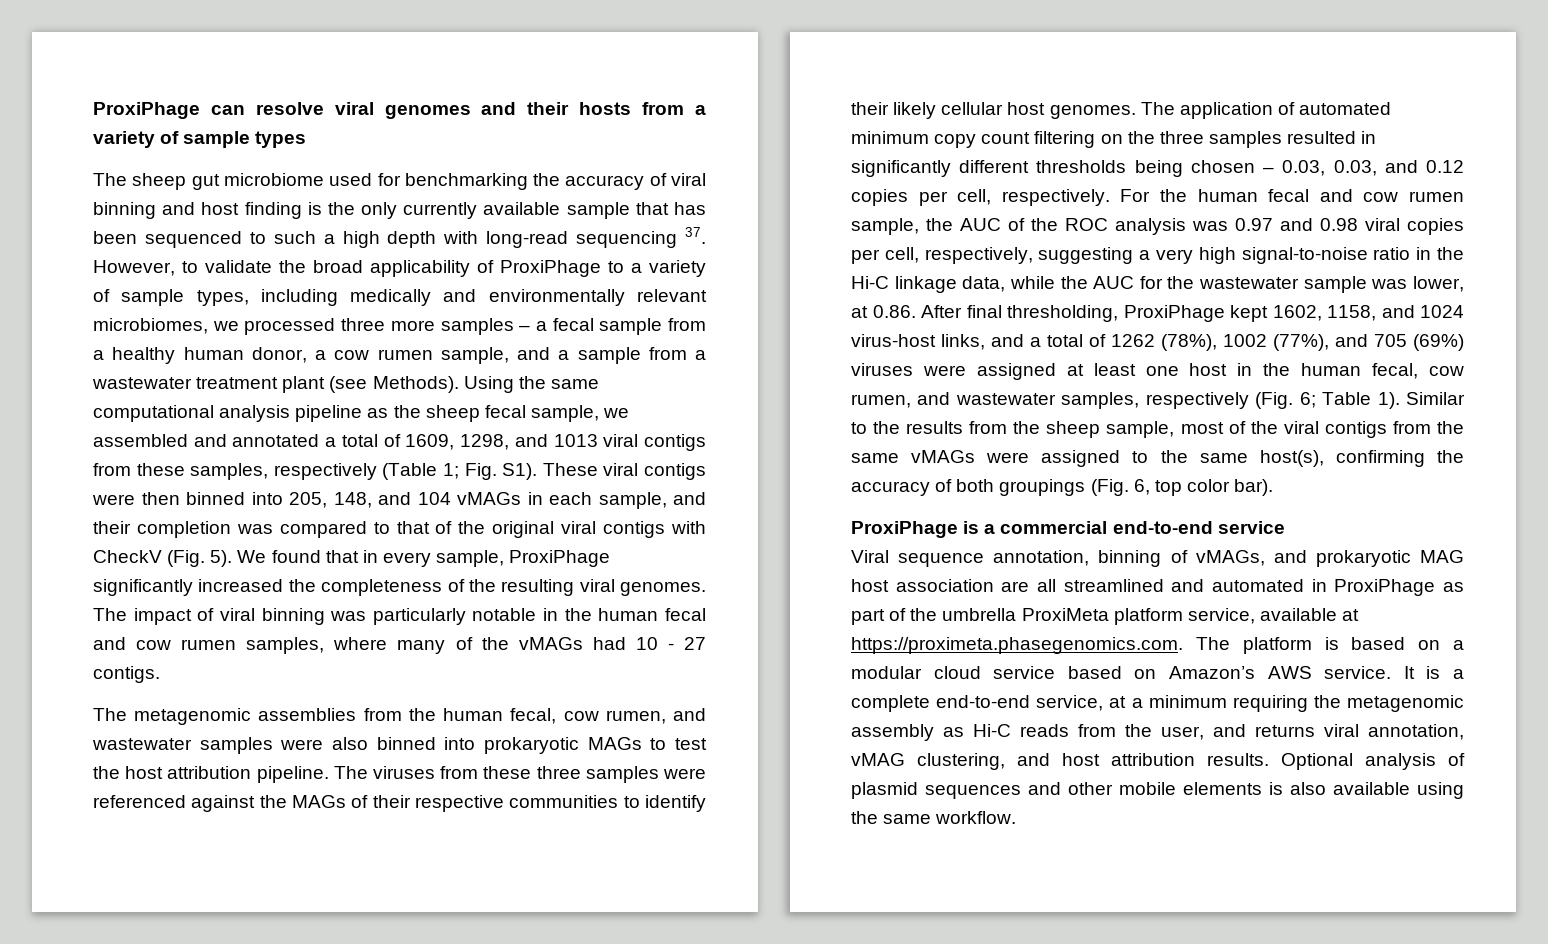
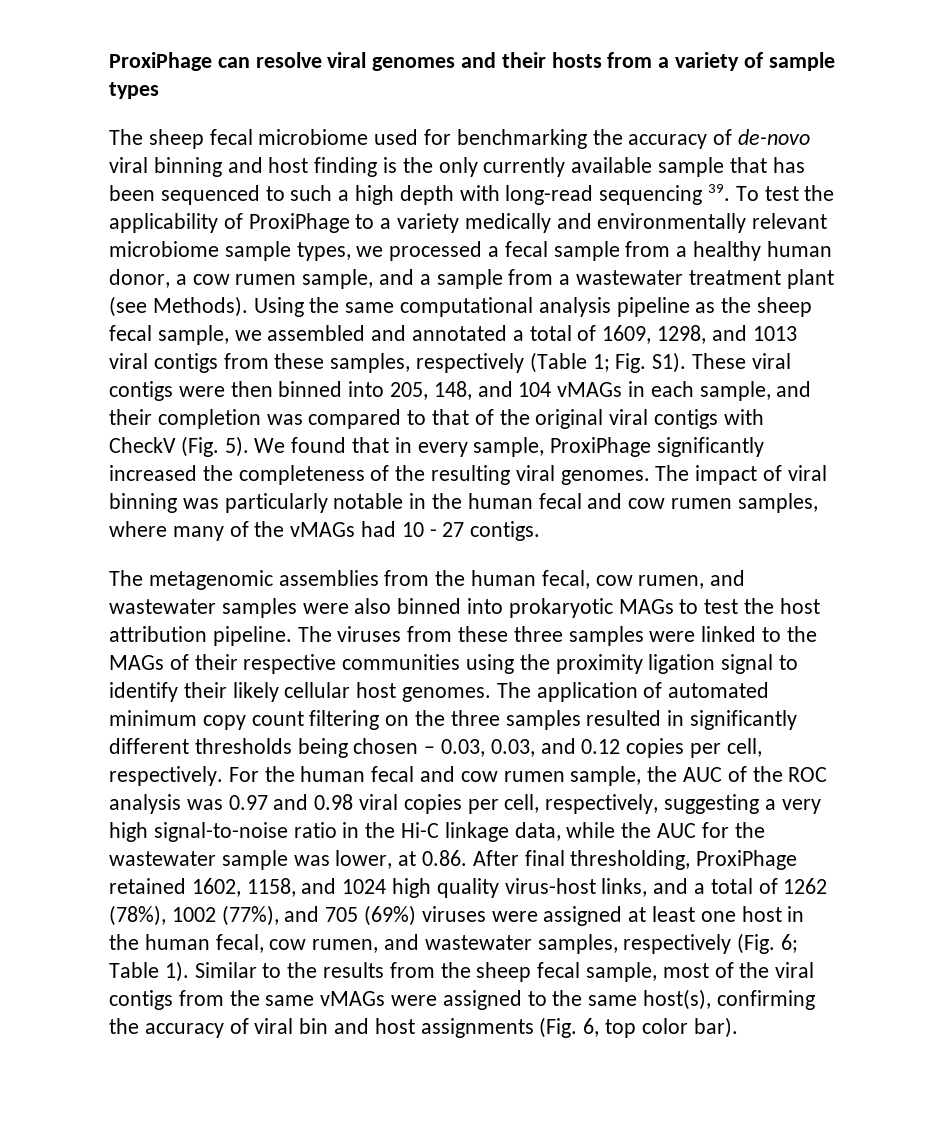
- The sheep gut microbiome used for benchmarking the accuracy of viral binning and host finding is the only currently available sample that has been sequenced to such a high depth with long-read sequencing 37. However, to validate the broad applicability of ProxiPhage to a variety of sample types, including medically and environmentally relevant microbiomes, we processed three more samples – a fecal sample from a healthy human donor, a cow rumen sample, and a sample from a wastewater treatment plant (see Methods).
+ The sheep fecal microbiome used for benchmarking the accuracy of de-novo viral binning and host finding is the only currently available sample that has been sequenced to such a high depth with long-read sequencing 39. To test the applicability of ProxiPhage to a variety medically and environmentally relevant microbiome sample types, we processed a fecal sample from a healthy human donor, a cow rumen sample, and a sample from a wastewater treatment plant (see Methods).
- The viruses from these three samples were referenced against the MAGs of their respective communities to identify their likely cellular host genomes.
+ The viruses from these three samples were linked to the MAGs of their respective communities using the proximity ligation signal to identify their likely cellular host genomes.
- For the human fecal and cow rumen sample, the AUC of the ROC analysis was 0.97 and 0.98 viral copies per cell, respectively, suggesting a very high signal-to-noise ratio in the Hi-C linkage data, while the AUC for the wastewater sample was lower, at 0.86. After final thresholding, ProxiPhage kept 1602, 1158, and 1024 virus-host links, and a total of 1262 (78%), 1002 (77%), and 705 (69%) viruses were assigned at least one host in the human fecal, cow rumen, and wastewater samples, respectively (Fig. 6;
+ For the human fecal and cow rumen sample, the AUC of the ROC analysis was 0.97 and 0.98 viral copies per cell, respectively, suggesting a very high signal-to-noise ratio in the Hi-C linkage data, while the AUC for the wastewater sample was lower, at 0.86. After final thresholding, ProxiPhage retained 1602, 1158, and 1024 high quality virus-host links, and a total of 1262 (78%), 1002 (77%), and 705 (69%) viruses were assigned at least one host in the human fecal, cow rumen, and wastewater samples, respectively (Fig. 6;
- Similar to the results from the sheep sample, most of the viral contigs from the same vMAGs were assigned to the same host(s), confirming the accuracy of both groupings (Fig. 6, top color bar).
+ Similar to the results from the sheep fecal sample, most of the viral contigs from the same vMAGs were assigned to the same host(s), confirming the accuracy of viral bin and host assignments (Fig. 6, top color bar).
- ProxiPhage is a commercial end-to-end service
- Viral sequence annotation, binning of vMAGs, and prokaryotic MAG host association are all streamlined and automated in ProxiPhage as part of the umbrella ProxiMeta platform service, available at https://proximeta.phasegenomics.com. The platform is based on a modular cloud service based on Amazon’s AWS service. It is a complete end-to-end service, at a minimum requiring the metagenomic assembly as Hi-C reads from the user, and returns viral annotation, vMAG clustering, and host attribution results. Optional analysis of plasmid sequences and other mobile elements is also available using the same workflow.

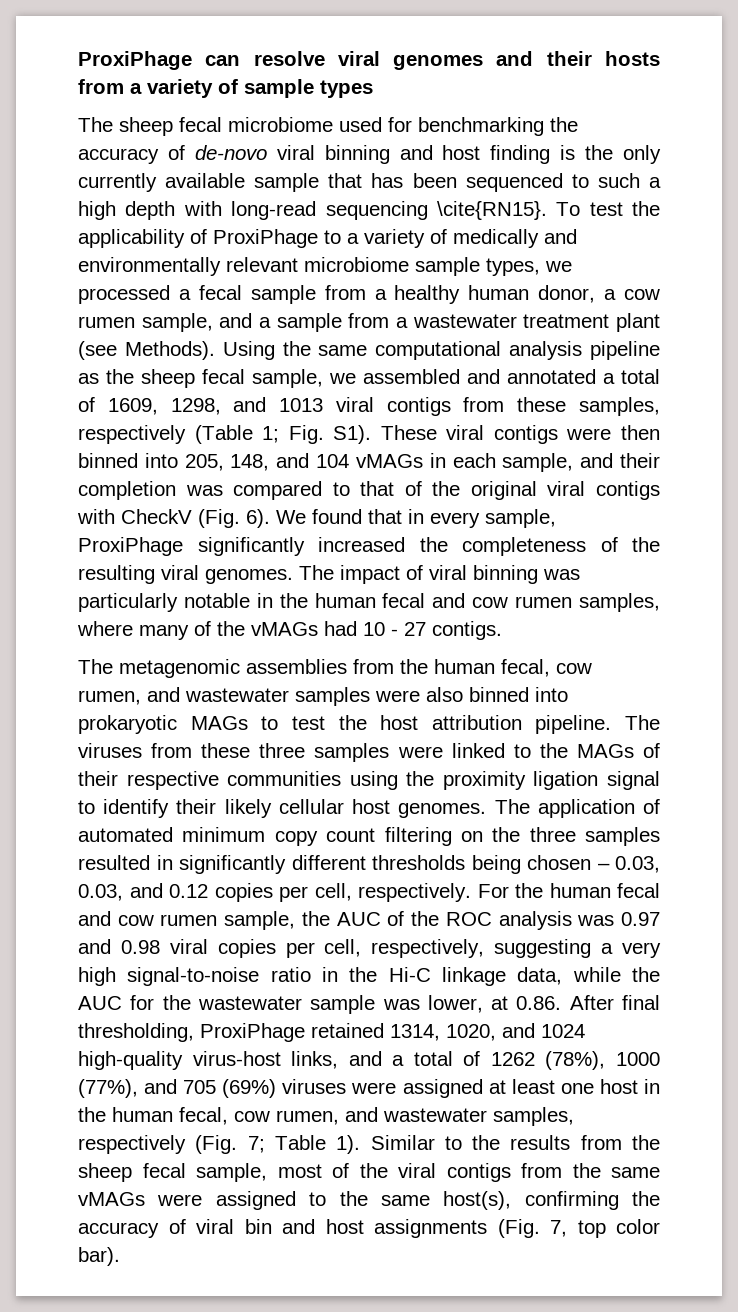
- The sheep fecal microbiome used for benchmarking the accuracy of de-novo viral binning and host finding is the only currently available sample that has been sequenced to such a high depth with long-read sequencing 39. To test the applicability of ProxiPhage to a variety medically and environmentally relevant microbiome sample types, we processed a fecal sample from a healthy human donor, a cow rumen sample, and a sample from a wastewater treatment plant (see Methods).
+ The sheep fecal microbiome used for benchmarking the accuracy of de-novo viral binning and host finding is the only currently available sample that has been sequenced to such a high depth with long-read sequencing \cite{RN15}. To test the applicability of ProxiPhage to a variety of medically and environmentally relevant microbiome sample types, we processed a fecal sample from a healthy human donor, a cow rumen sample, and a sample from a wastewater treatment plant (see Methods).
- Fig. S1). These viral contigs were then binned into 205, 148, and 104 vMAGs in each sample, and their completion was compared to that of the original viral contigs with CheckV (Fig. 5).
+ Fig. S1). These viral contigs were then binned into 205, 148, and 104 vMAGs in each sample, and their completion was compared to that of the original viral contigs with CheckV (Fig. 6).
- For the human fecal and cow rumen sample, the AUC of the ROC analysis was 0.97 and 0.98 viral copies per cell, respectively, suggesting a very high signal-to-noise ratio in the Hi-C linkage data, while the AUC for the wastewater sample was lower, at 0.86. After final thresholding, ProxiPhage retained 1602, 1158, and 1024 high quality virus-host links, and a total of 1262 (78%), 1002 (77%), and 705 (69%) viruses were assigned at least one host in the human fecal, cow rumen, and wastewater samples, respectively (Fig. 6;
+ For the human fecal and cow rumen sample, the AUC of the ROC analysis was 0.97 and 0.98 viral copies per cell, respectively, suggesting a very high signal-to-noise ratio in the Hi-C linkage data, while the AUC for the wastewater sample was lower, at 0.86. After final thresholding, ProxiPhage retained 1314, 1020, and 1024 high-quality virus-host links, and a total of 1262 (78%), 1000 (77%), and 705 (69%) viruses were assigned at least one host in the human fecal, cow rumen, and wastewater samples, respectively (Fig. 7;
- Similar to the results from the sheep fecal sample, most of the viral contigs from the same vMAGs were assigned to the same host(s), confirming the accuracy of viral bin and host assignments (Fig. 6, top color bar).
+ Similar to the results from the sheep fecal sample, most of the viral contigs from the same vMAGs were assigned to the same host(s), confirming the accuracy of viral bin and host assignments (Fig. 7, top color bar).

